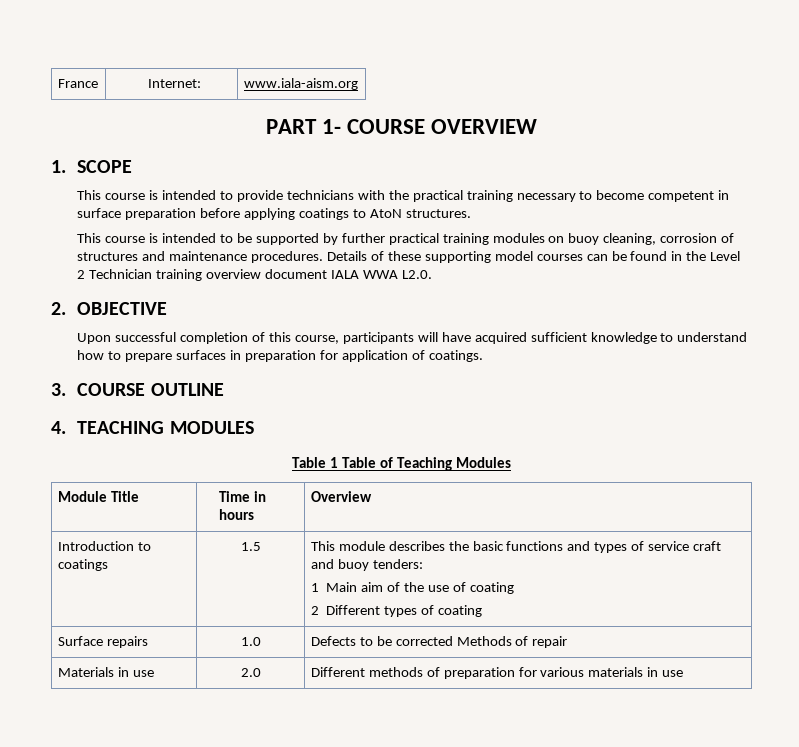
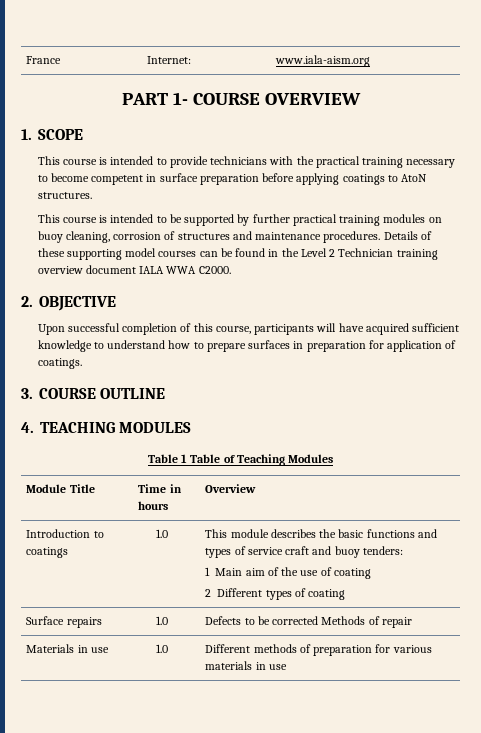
- Details of these supporting model courses can be found in the Level 2 Technician training overview document IALA WWA L2.0.
+ Details of these supporting model courses can be found in the Level 2 Technician training overview document IALA WWA C2000.
- Introduction to coatings | 1.5 | This module describes the basic functions and types of service craft and buoy tenders:
+ Introduction to coatings | 1.0 | This module describes the basic functions and types of service craft and buoy tenders:
- Materials in use | 2.0 | Different methods of preparation for various materials in use
+ Materials in use | 1.0 | Different methods of preparation for various materials in use

